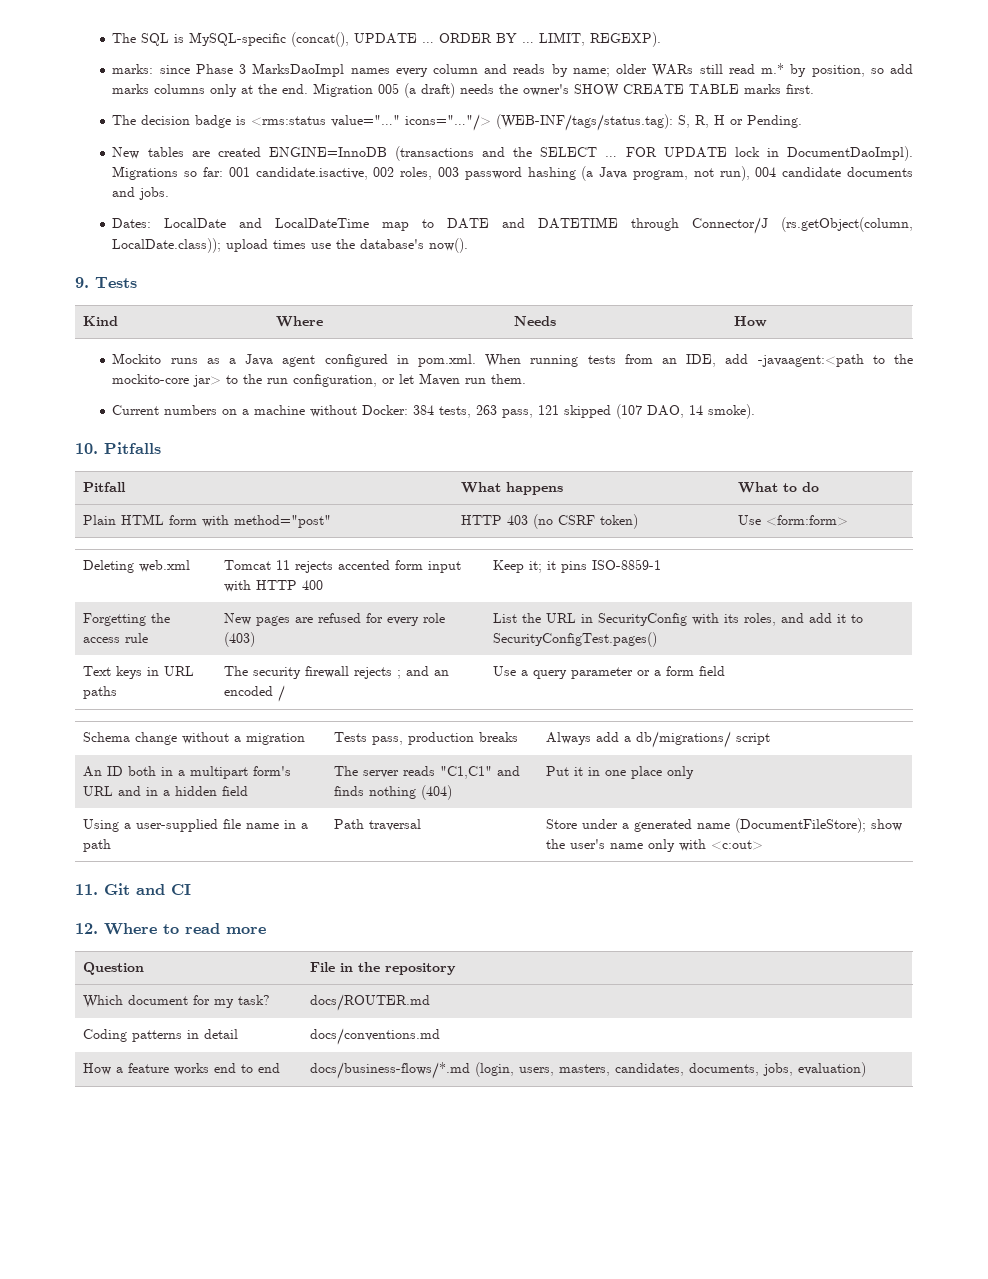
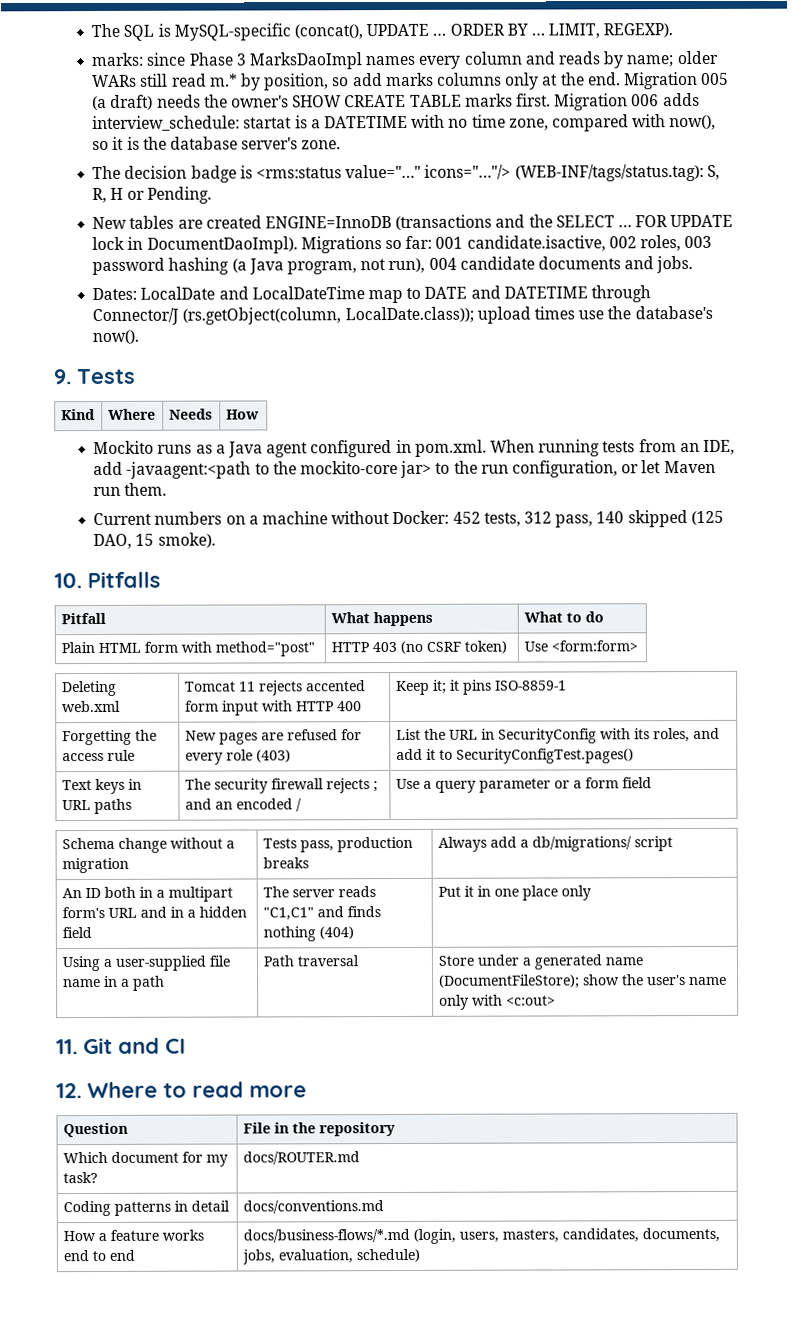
+ Migration 006 adds interview_schedule: startat is a DATETIME with no time zone, compared with now(), so it is the database server's zone.
- Current numbers on a machine without Docker: 384 tests, 263 pass, 121 skipped (107 DAO, 14 smoke).
+ Current numbers on a machine without Docker: 452 tests, 312 pass, 140 skipped (125 DAO, 15 smoke).
- How a feature works end to end | docs/business-flows/*.md (login, users, masters, candidates, documents, jobs, evaluation)
+ How a feature works end to end | docs/business-flows/*.md (login, users, masters, candidates, documents, jobs, evaluation, schedule)

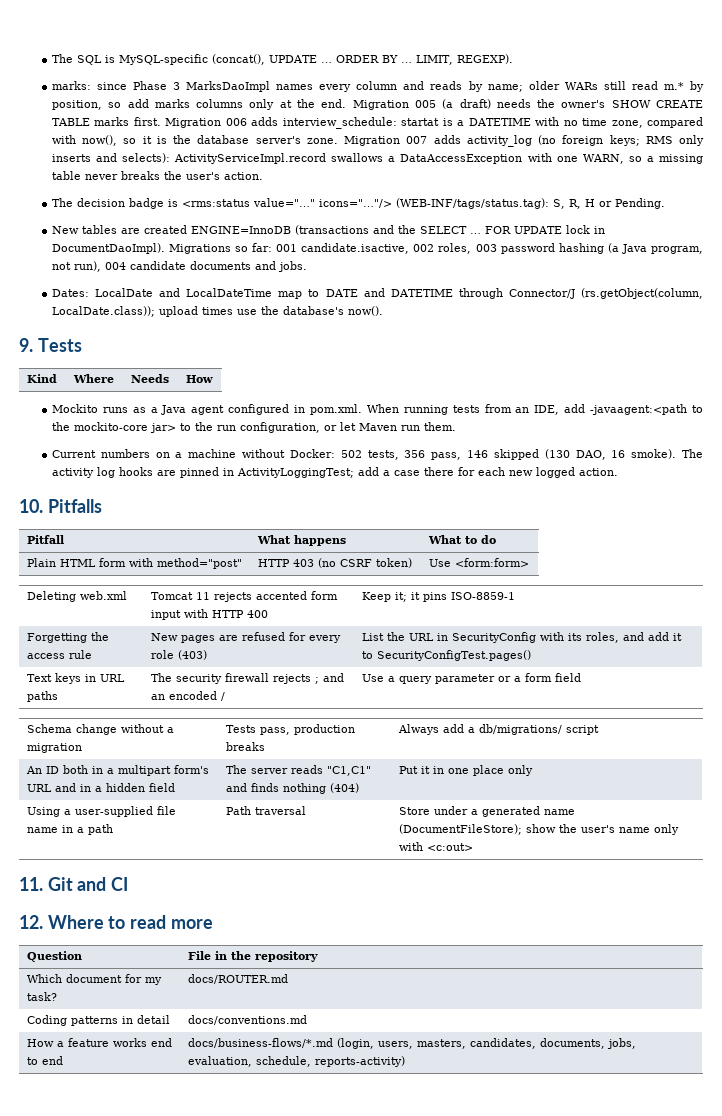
+ Migration 007 adds activity_log (no foreign keys; RMS only inserts and selects): ActivityServiceImpl.record swallows a DataAccessException with one WARN, so a missing table never breaks the user's action.
- Current numbers on a machine without Docker: 452 tests, 312 pass, 140 skipped (125 DAO, 15 smoke).
+ Current numbers on a machine without Docker: 502 tests, 356 pass, 146 skipped (130 DAO, 16 smoke). The activity log hooks are pinned in ActivityLoggingTest; add a case there for each new logged action.
- How a feature works end to end | docs/business-flows/*.md (login, users, masters, candidates, documents, jobs, evaluation, schedule)
+ How a feature works end to end | docs/business-flows/*.md (login, users, masters, candidates, documents, jobs, evaluation, schedule, reports-activity)

